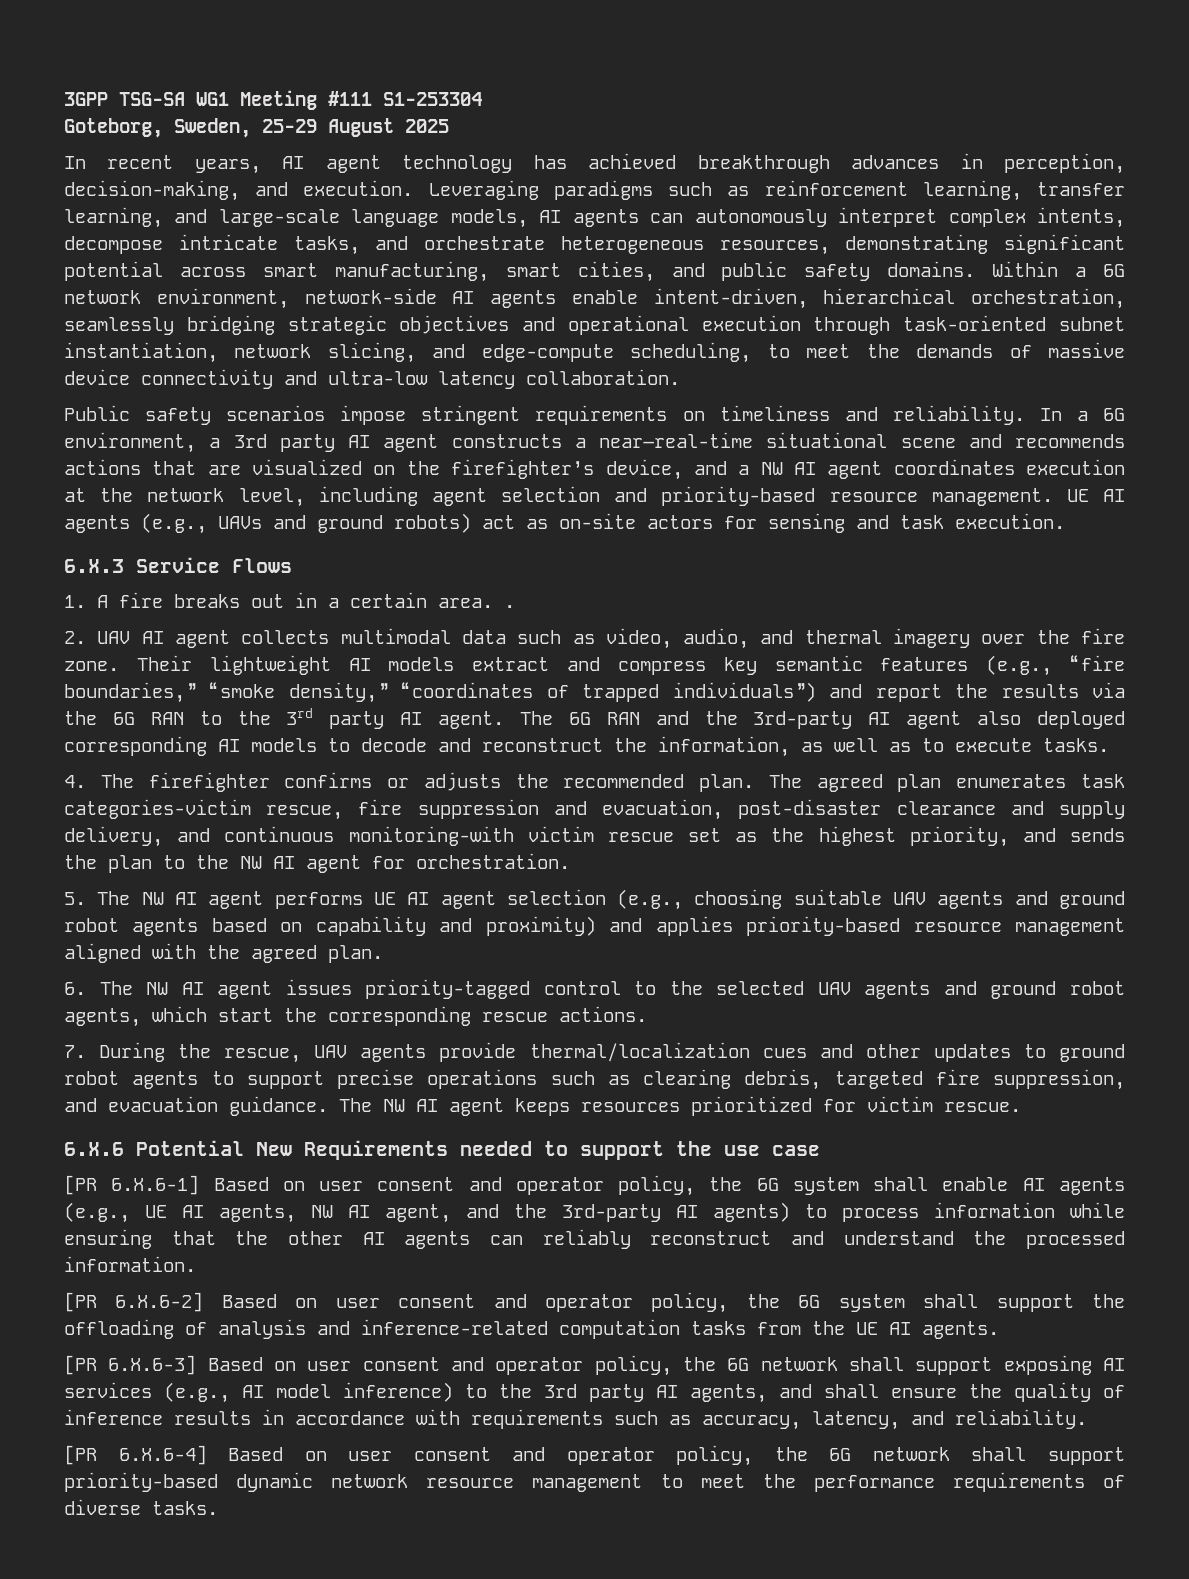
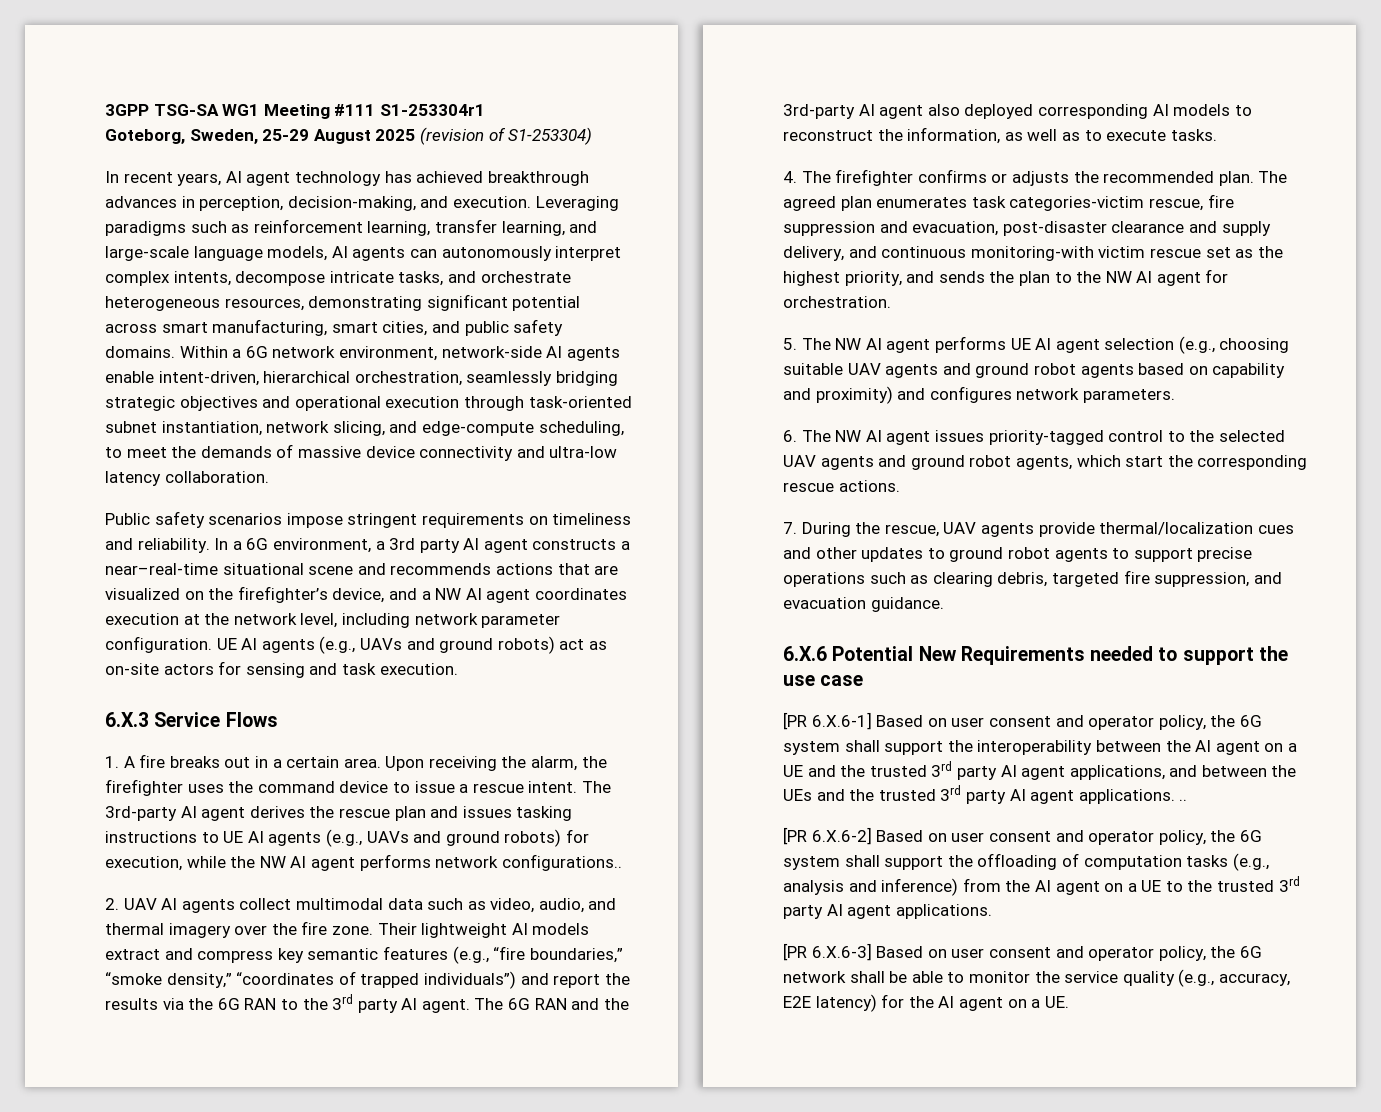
- 3GPP TSG-SA WG1 Meeting #111 S1-253304
+ 3GPP TSG-SA WG1 Meeting #111 S1-253304r1
- Goteborg, Sweden, 25-29 August 2025
+ Goteborg, Sweden, 25-29 August 2025 (revision of S1-253304)
- In a 6G environment, a 3rd party AI agent constructs a near–real-time situational scene and recommends actions that are visualized on the firefighter’s device, and a NW AI agent coordinates execution at the network level, including agent selection and priority-based resource management.
+ In a 6G environment, a 3rd party AI agent constructs a near–real-time situational scene and recommends actions that are visualized on the firefighter’s device, and a NW AI agent coordinates execution at the network level, including network parameter configuration.
- 1. A fire breaks out in a certain area. .
+ 1. A fire breaks out in a certain area. Upon receiving the alarm, the firefighter uses the command device to issue a rescue intent. The 3rd-party AI agent derives the rescue plan and issues tasking instructions to UE AI agents (e.g., UAVs and ground robots) for execution, while the NW AI agent performs network configurations..
- 2. UAV AI agent collects multimodal data such as video, audio, and thermal imagery over the fire zone.
+ 2. UAV AI agents collect multimodal data such as video, audio, and thermal imagery over the fire zone.
- The 6G RAN and the 3rd-party AI agent also deployed corresponding AI models to decode and reconstruct the information, as well as to execute tasks.
+ The 6G RAN and the 3rd-party AI agent also deployed corresponding AI models to reconstruct the information, as well as to execute tasks.
- 5. The NW AI agent performs UE AI agent selection (e.g., choosing suitable UAV agents and ground robot agents based on capability and proximity) and applies priority-based resource management aligned with the agreed plan.
+ 5. The NW AI agent performs UE AI agent selection (e.g., choosing suitable UAV agents and ground robot agents based on capability and proximity) and configures network parameters.
- The NW AI agent keeps resources prioritized for victim rescue.
- [PR 6.X.6-1] Based on user consent and operator policy, the 6G system shall enable AI agents (e.g., UE AI agents, NW AI agent, and the 3rd-party AI agents) to process information while ensuring that the other AI agents can reliably reconstruct and understand the processed information.
+ [PR 6.X.6-1] Based on user consent and operator policy, the 6G system shall support the interoperability between the AI agent on a UE and the trusted 3rd party AI agent applications, and between the UEs and the trusted 3rd party AI agent applications. ..
- [PR 6.X.6-2] Based on user consent and operator policy, the 6G system shall support the offloading of analysis and inference-related computation tasks from the UE AI agents.
+ [PR 6.X.6-2] Based on user consent and operator policy, the 6G system shall support the offloading of computation tasks (e.g., analysis and inference) from the AI agent on a UE to the trusted 3rd party AI agent applications.
- [PR 6.X.6-3] Based on user consent and operator policy, the 6G network shall support exposing AI services (e.g., AI model inference) to the 3rd party AI agents, and shall ensure the quality of inference results in accordance with requirements such as accuracy, latency, and reliability.
- [PR 6.X.6-4] Based on user consent and operator policy, the 6G network shall support priority-based dynamic network resource management to meet the performance requirements of diverse tasks.
+ [PR 6.X.6-3] Based on user consent and operator policy, the 6G network shall be able to monitor the service quality (e.g., accuracy, E2E latency) for the AI agent on a UE.

